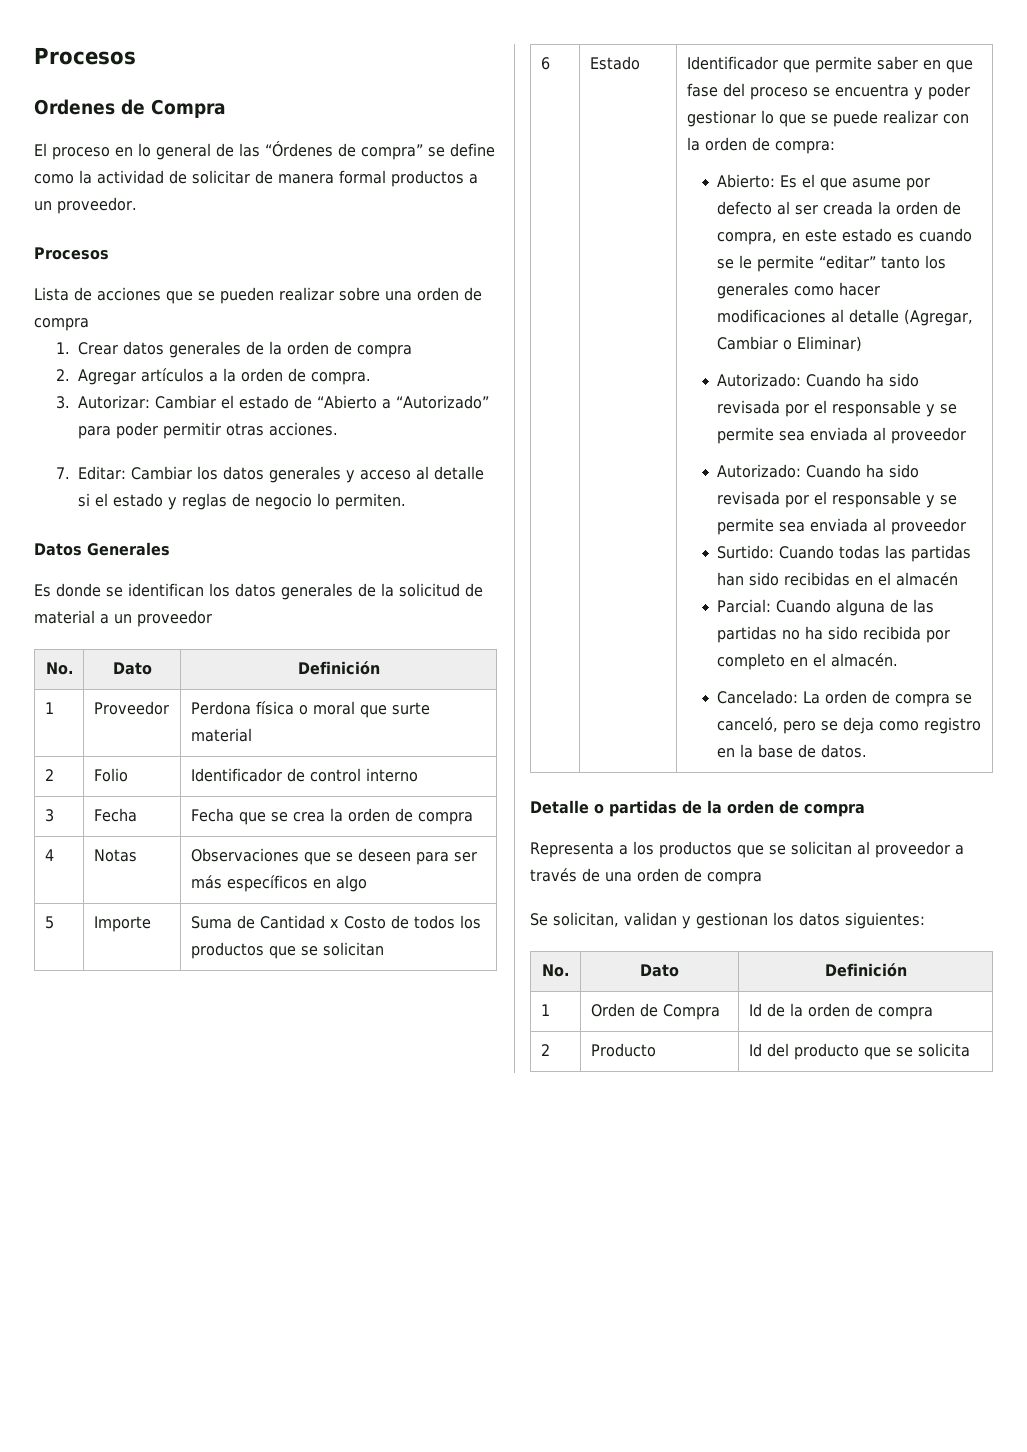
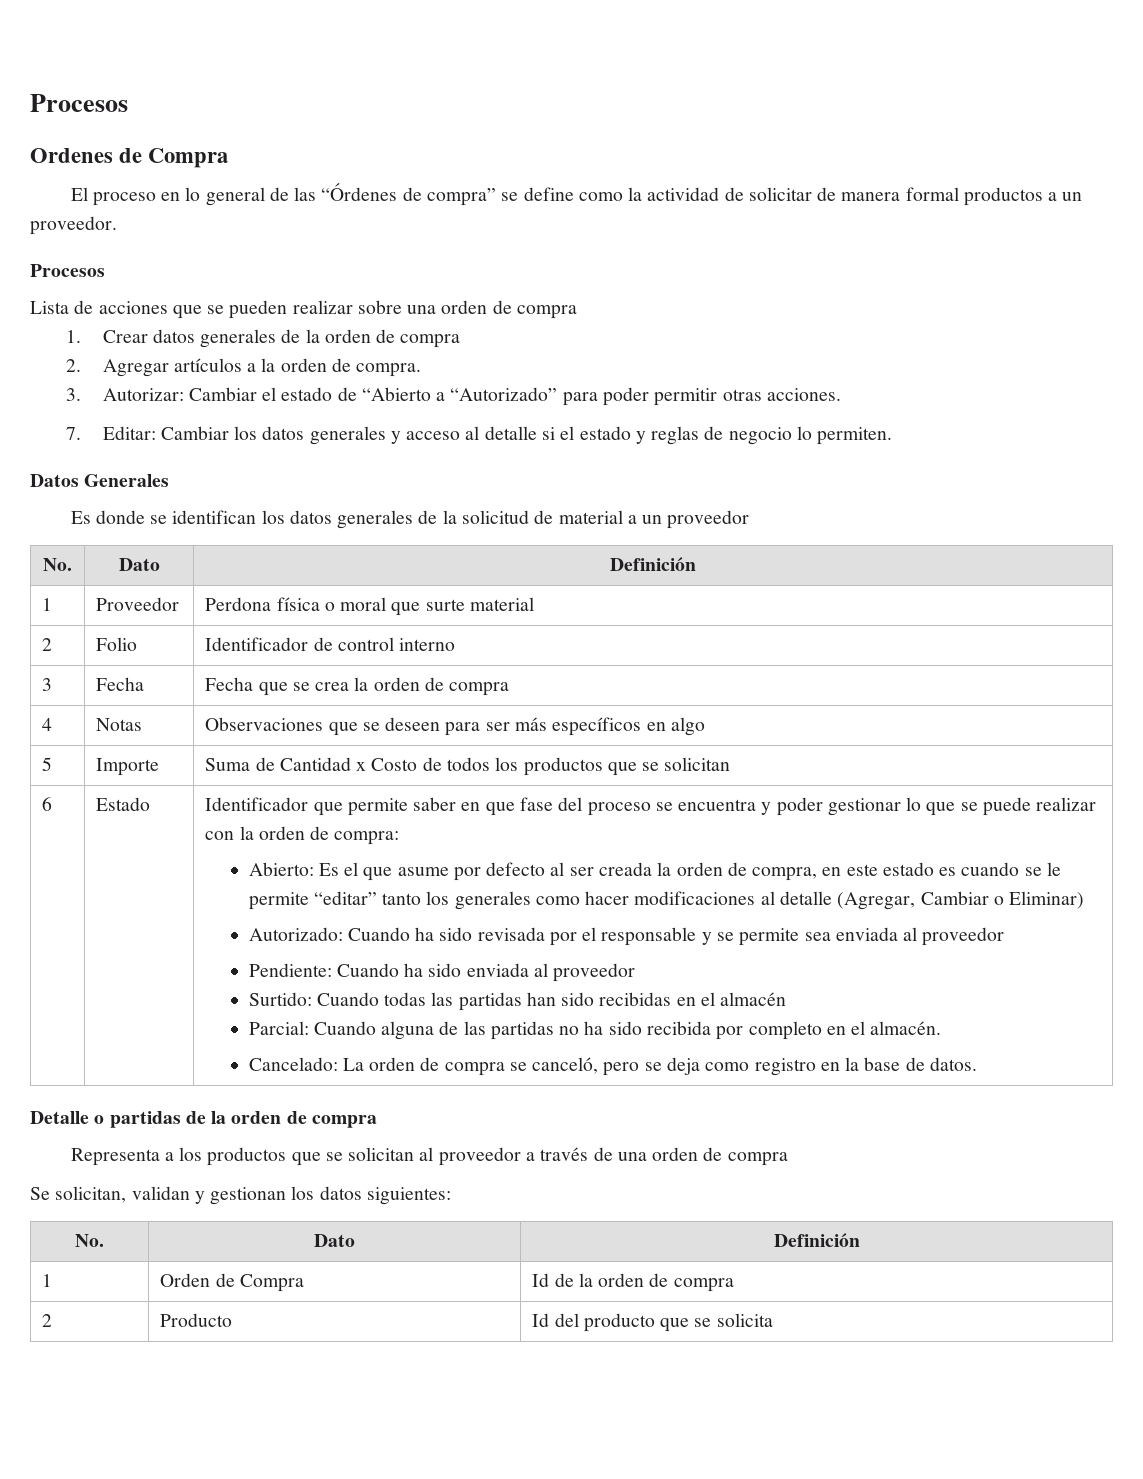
  Abierto: Es el que asume por defecto al ser creada la orden de compra, en este estado es cuando se le permite “editar” tanto los generales como hacer modificaciones al detalle (Agregar, Cambiar o Eliminar)
  Autorizado: Cuando ha sido revisada por el responsable y se permite sea enviada al proveedor
- Autorizado: Cuando ha sido revisada por el responsable y se permite sea enviada al proveedor
+ Pendiente: Cuando ha sido enviada al proveedor

